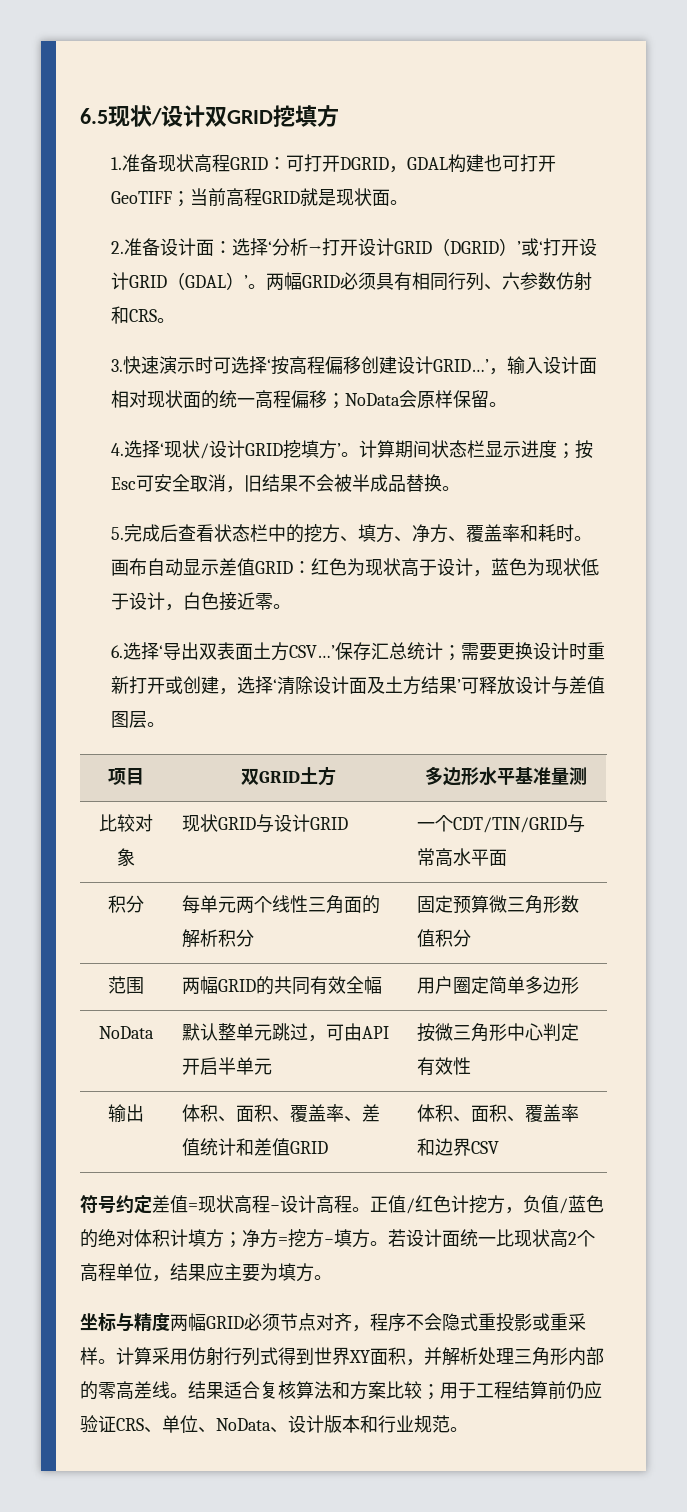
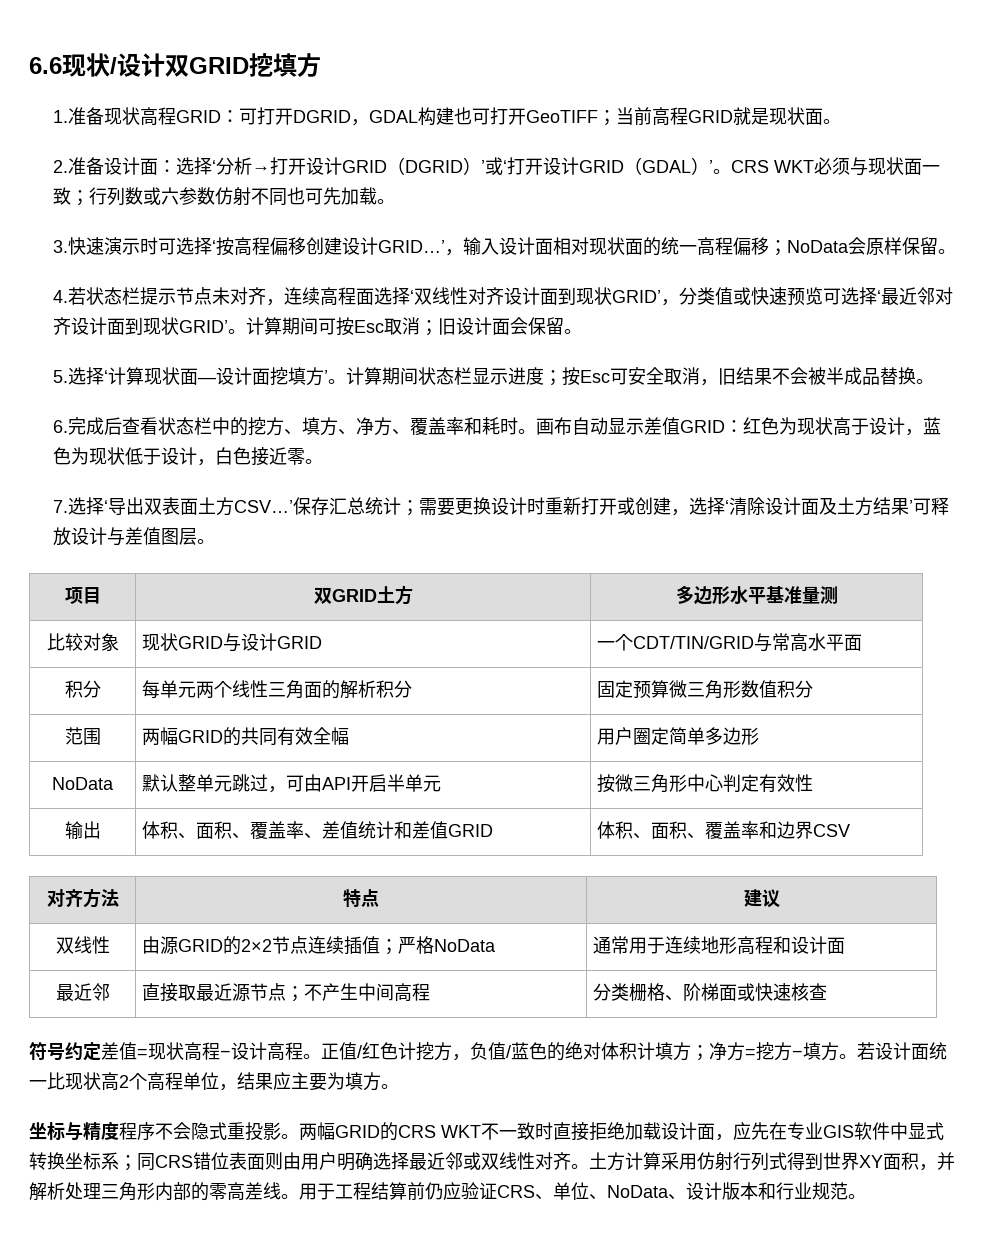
- 6.5现状/设计双GRID挖填方
+ 6.6现状/设计双GRID挖填方
- 两幅GRID必须具有相同行列、六参数仿射和CRS。
+ CRS WKT必须与现状面一致；行列数或六参数仿射不同也可先加载。
- 4.选择‘现状/设计GRID挖填方’。
+ 4.若状态栏提示节点未对齐，连续高程面选择‘双线性对齐设计面到现状GRID’，分类值或快速预览可选择‘最近邻对齐设计面到现状GRID’。计算期间可按Esc取消；旧设计面会保留。
+ 5.选择‘计算现状面—设计面挖填方’。
- 5.完成后查看状态栏中的挖方、填方、净方、覆盖率和耗时。
+ 6.完成后查看状态栏中的挖方、填方、净方、覆盖率和耗时。
- 6.选择‘导出双表面土方CSV…’
+ 7.选择‘导出双表面土方CSV…’
+ 对齐方法 | 特点 | 建议
+ 双线性 | 由源GRID的2×2节点连续插值；严格NoData | 通常用于连续地形高程和设计面
+ 最近邻 | 直接取最近源节点；不产生中间高程 | 分类栅格、阶梯面或快速核查
- 坐标与精度两幅GRID必须节点对齐，程序不会隐式重投影或重采样。计算采用仿射行列式得到世界XY面积，并解析处理三角形内部的零高差线。
+ 坐标与精度程序不会隐式重投影。两幅GRID的CRS WKT不一致时直接拒绝加载设计面，应先在专业GIS软件中显式转换坐标系；同CRS错位表面则由用户明确选择最近邻或双线性对齐。土方计算采用仿射行列式得到世界XY面积，并解析处理三角形内部的零高差线。
- 结果适合复核算法和方案比较；用于工程结算前仍应验证CRS、单位、NoData、设计版本和行业规范。
+ 用于工程结算前仍应验证CRS、单位、NoData、设计版本和行业规范。

